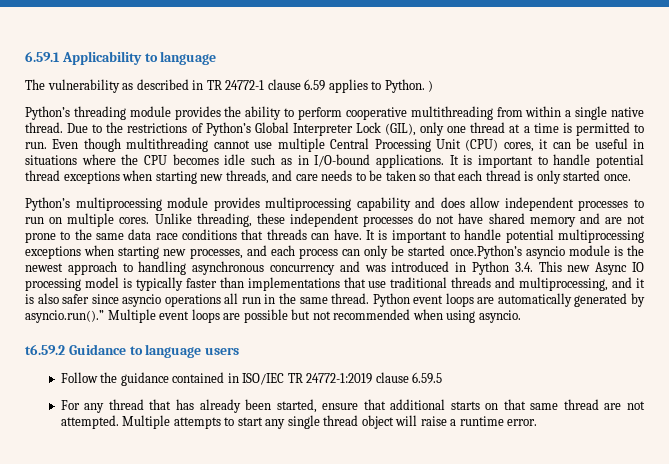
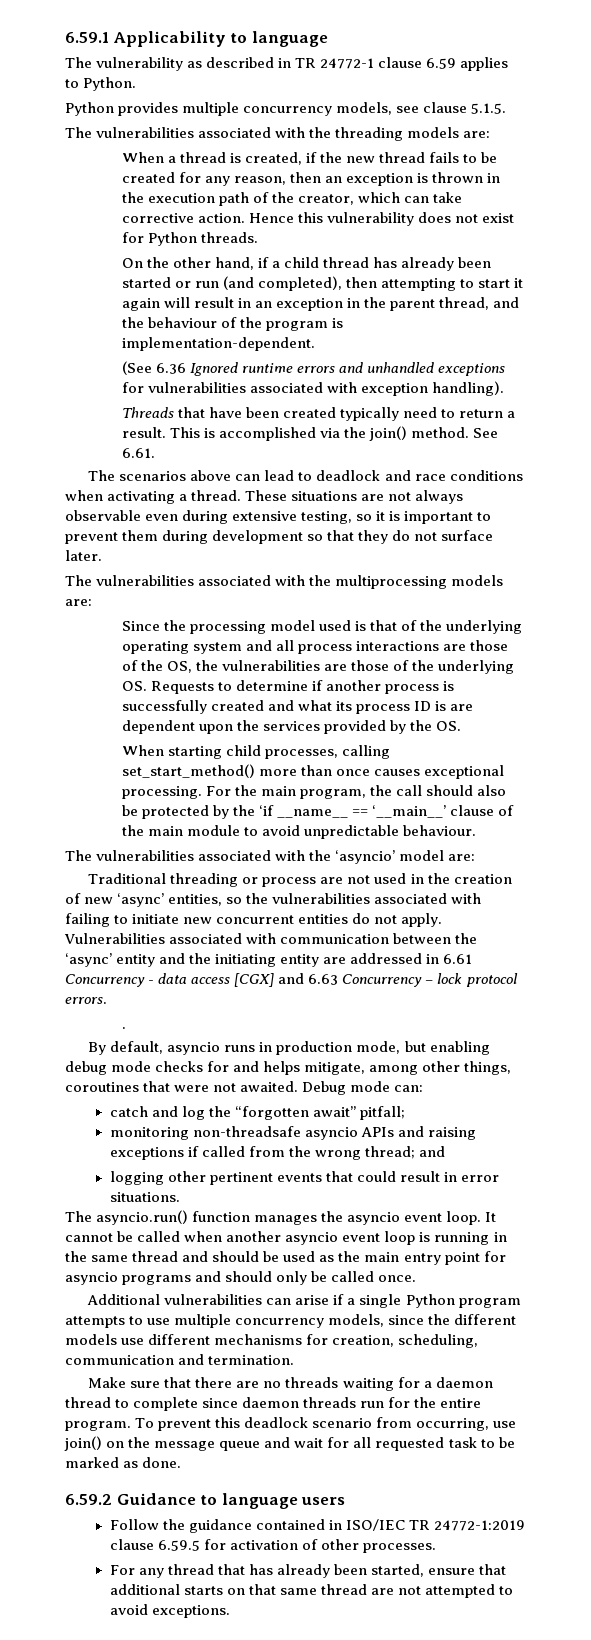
- The vulnerability as described in TR 24772-1 clause 6.59 applies to Python. )
- Python’s threading module provides the ability to perform cooperative multithreading from within a single native thread. Due to the restrictions of Python’s Global Interpreter Lock (GIL), only one thread at a time is permitted to run. Even though multithreading cannot use multiple Central Processing Unit (CPU) cores, it can be useful in situations where the CPU becomes idle such as in I/O-bound applications. It is important to handle potential thread exceptions when starting new threads, and care needs to be taken so that each thread is only started once.
- Python’s multiprocessing module provides multiprocessing capability and does allow independent processes to run on multiple cores. Unlike threading, these independent processes do not have shared memory and are not prone to the same data race conditions that threads can have. It is important to handle potential multiprocessing exceptions when starting new processes, and each process can only be started once.Python’s asyncio module is the newest approach to handling asynchronous concurrency and was introduced in Python 3.4. This new Async IO processing model is typically faster than implementations that use traditional threads and multiprocessing, and it is also safer since asyncio operations all run in the same thread. Python event loops are automatically generated by asyncio.run().” Multiple event loops are possible but not recommended when using asyncio.
- t6.59.2 Guidance to language users
+ The vulnerability as described in TR 24772-1 clause 6.59 applies to Python.
+ Python provides multiple concurrency models, see clause 5.1.5.
+ The vulnerabilities associated with the threading models are:
+ When a thread is created, if the new thread fails to be created for any reason, then an exception is thrown in the execution path of the creator, which can take corrective action. Hence this vulnerability does not exist for Python threads.
+ On the other hand, if a child thread has already been started or run (and completed), then attempting to start it again will result in an exception in the parent thread, and the behaviour of the program is implementation-dependent.
+ (See 6.36 Ignored runtime errors and unhandled exceptions for vulnerabilities associated with exception handling).
+ Threads that have been created typically need to return a result. This is accomplished via the join() method. See 6.61.
+ The scenarios above can lead to deadlock and race conditions when activating a thread. These situations are not always observable even during extensive testing, so it is important to prevent them during development so that they do not surface later.
+ The vulnerabilities associated with the multiprocessing models are:
+ Since the processing model used is that of the underlying operating system and all process interactions are those of the OS, the vulnerabilities are those of the underlying OS. Requests to determine if another process is successfully created and what its process ID is are dependent upon the services provided by the OS.
+ When starting child processes, calling set_start_method() more than once causes exceptional processing. For the main program, the call should also be protected by the ‘if __name__ == ‘__main__’ clause of the main module to avoid unpredictable behaviour.
+ The vulnerabilities associated with the ‘asyncio’ model are:
+ Traditional threading or process are not used in the creation of new ‘async’ entities, so the vulnerabilities associated with failing to initiate new concurrent entities do not apply. Vulnerabilities associated with communication between the ‘async’ entity and the initiating entity are addressed in 6.61 Concurrency - data access [CGX] and 6.63 Concurrency – lock protocol errors.
+ .
+ By default, asyncio runs in production mode, but enabling debug mode checks for and helps mitigate, among other things, coroutines that were not awaited. Debug mode can:
+ catch and log the “forgotten await” pitfall;
+ monitoring non-threadsafe asyncio APIs and raising exceptions if called from the wrong thread; and
+ logging other pertinent events that could result in error situations.
+ The asyncio.run() function manages the asyncio event loop. It cannot be called when another asyncio event loop is running in the same thread and should be used as the main entry point for asyncio programs and should only be called once.
+ Additional vulnerabilities can arise if a single Python program attempts to use multiple concurrency models, since the different models use different mechanisms for creation, scheduling, communication and termination.
+ Make sure that there are no threads waiting for a daemon thread to complete since daemon threads run for the entire program. To prevent this deadlock scenario from occurring, use join() on the message queue and wait for all requested task to be marked as done.
+ 6.59.2 Guidance to language users
- Follow the guidance contained in ISO/IEC TR 24772-1:2019 clause 6.59.5
+ Follow the guidance contained in ISO/IEC TR 24772-1:2019 clause 6.59.5 for activation of other processes.
- For any thread that has already been started, ensure that additional starts on that same thread are not attempted. Multiple attempts to start any single thread object will raise a runtime error.
+ For any thread that has already been started, ensure that additional starts on that same thread are not attempted to avoid exceptions.

